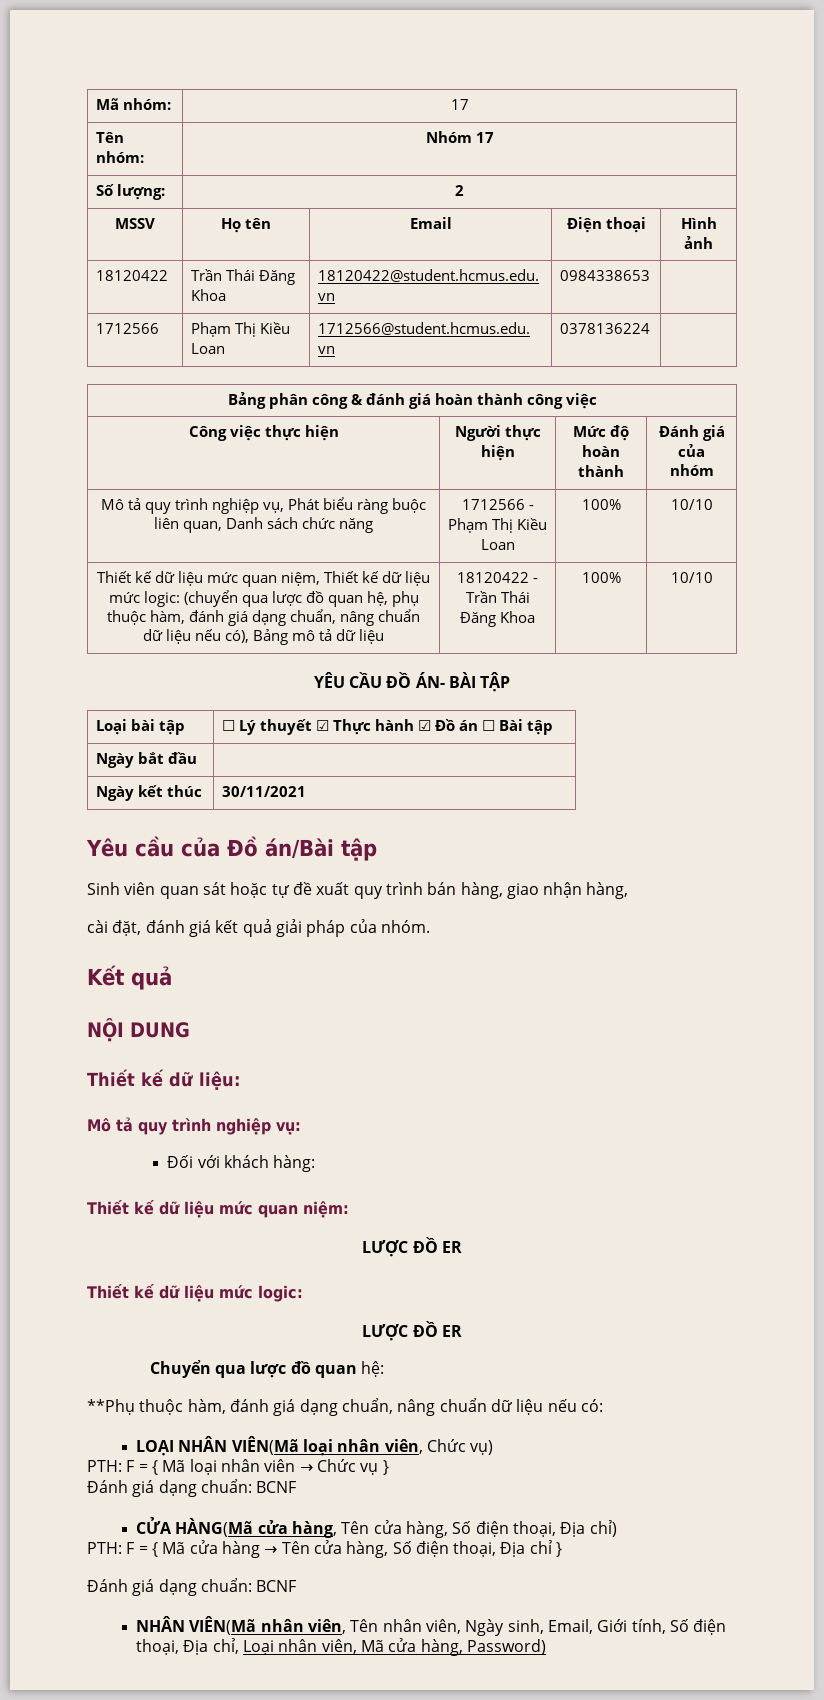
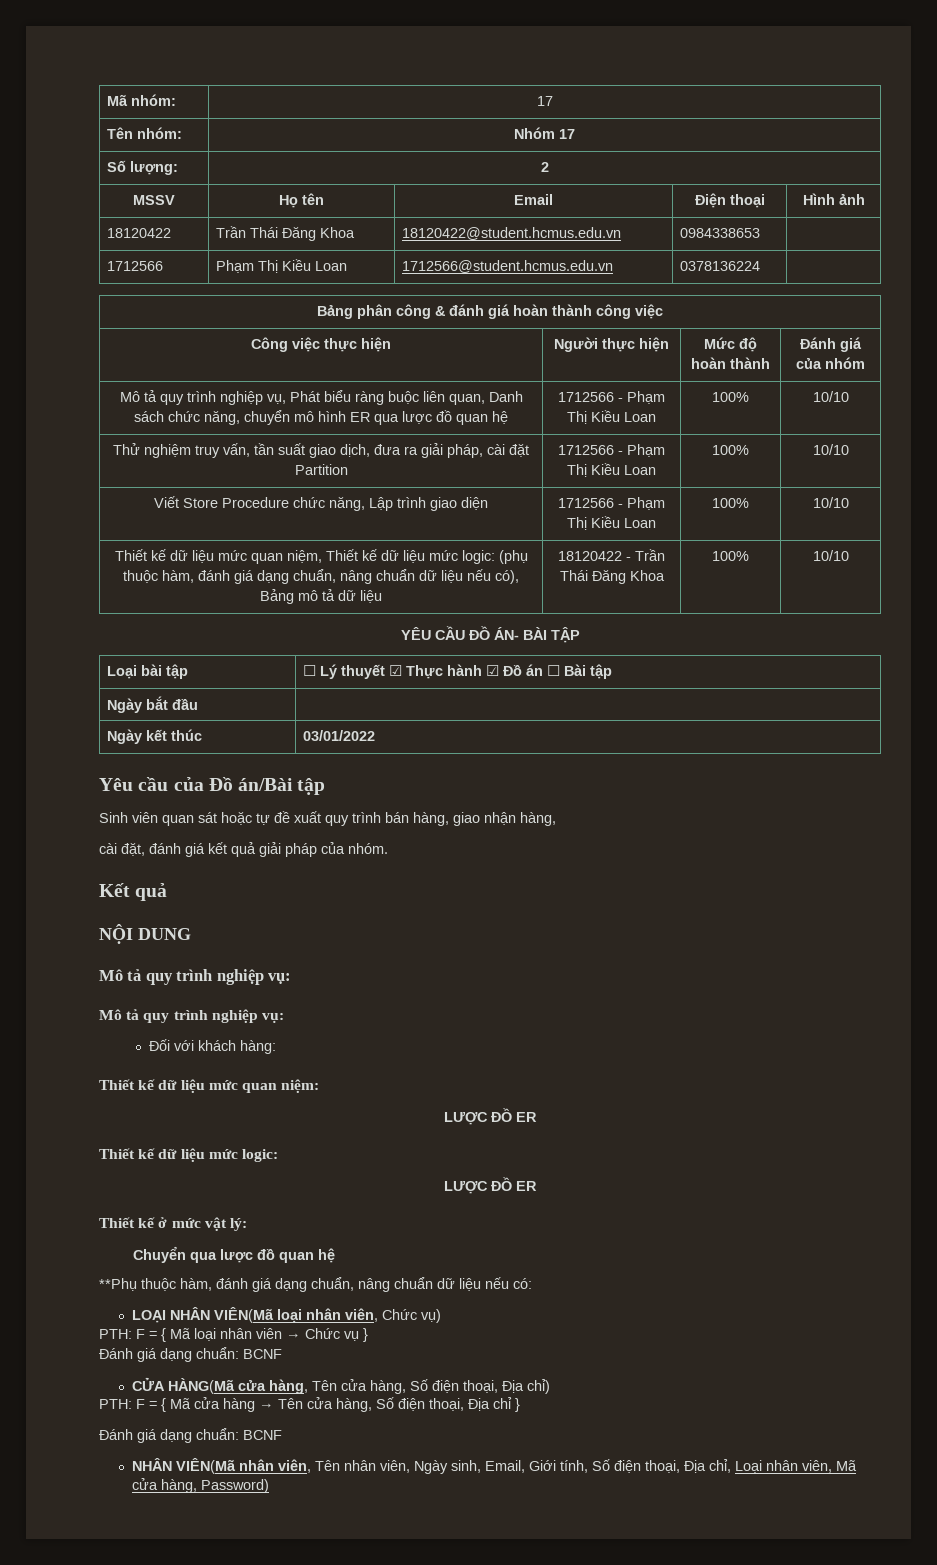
- Mô tả quy trình nghiệp vụ, Phát biểu ràng buộc liên quan, Danh sách chức năng | 1712566 - Phạm Thị Kiều Loan | 100% | 10/10
+ Mô tả quy trình nghiệp vụ, Phát biểu ràng buộc liên quan, Danh sách chức năng, chuyển mô hình ER qua lược đồ quan hệ | 1712566 - Phạm Thị Kiều Loan | 100% | 10/10
+ Thử nghiệm truy vấn, tần suất giao dịch, đưa ra giải pháp, cài đặt Partition | 1712566 - Phạm Thị Kiều Loan | 100% | 10/10
+ Viết Store Procedure chức năng, Lập trình giao diện | 1712566 - Phạm Thị Kiều Loan | 100% | 10/10
- Thiết kế dữ liệu mức quan niệm, Thiết kế dữ liệu mức logic: (chuyển qua lược đồ quan hệ, phụ thuộc hàm, đánh giá dạng chuẩn, nâng chuẩn dữ liệu nếu có), Bảng mô tả dữ liệu
+ Thiết kế dữ liệu mức quan niệm, Thiết kế dữ liệu mức logic: (phụ thuộc hàm, đánh giá dạng chuẩn, nâng chuẩn dữ liệu nếu có), Bảng mô tả dữ liệu
- Ngày kết thúc | 30/11/2021
+ Ngày kết thúc | 03/01/2022
  NỘI DUNG
- Thiết kế dữ liệu:
+ Mô tả quy trình nghiệp vụ:
+ Thiết kế ở mức vật lý:
- Chuyển qua lược đồ quan hệ:
+ Chuyển qua lược đồ quan hệ

